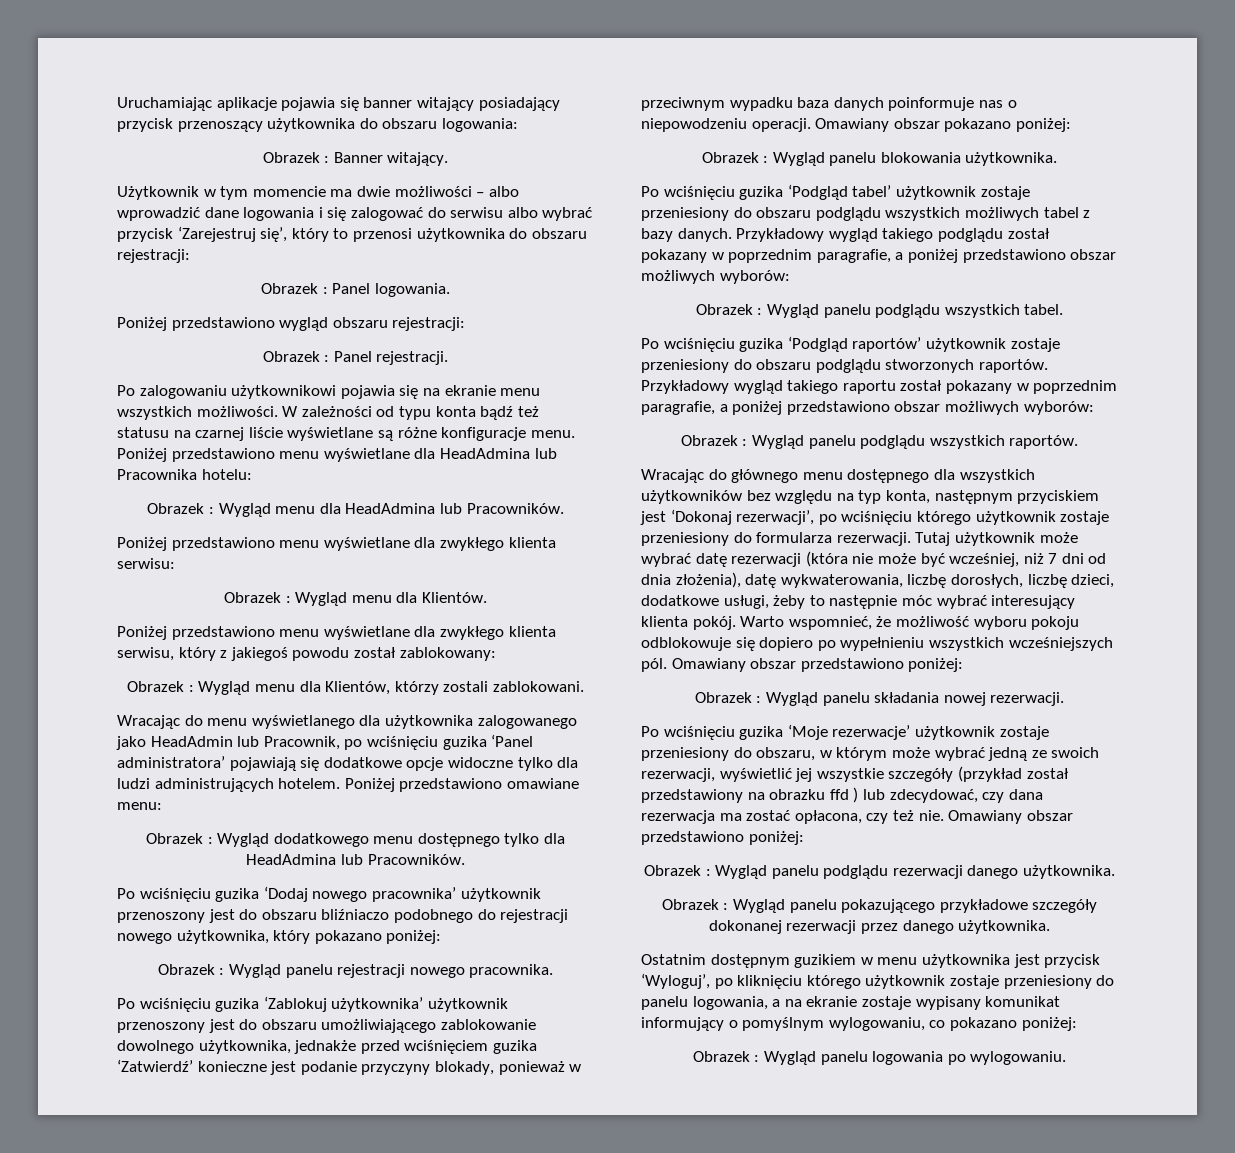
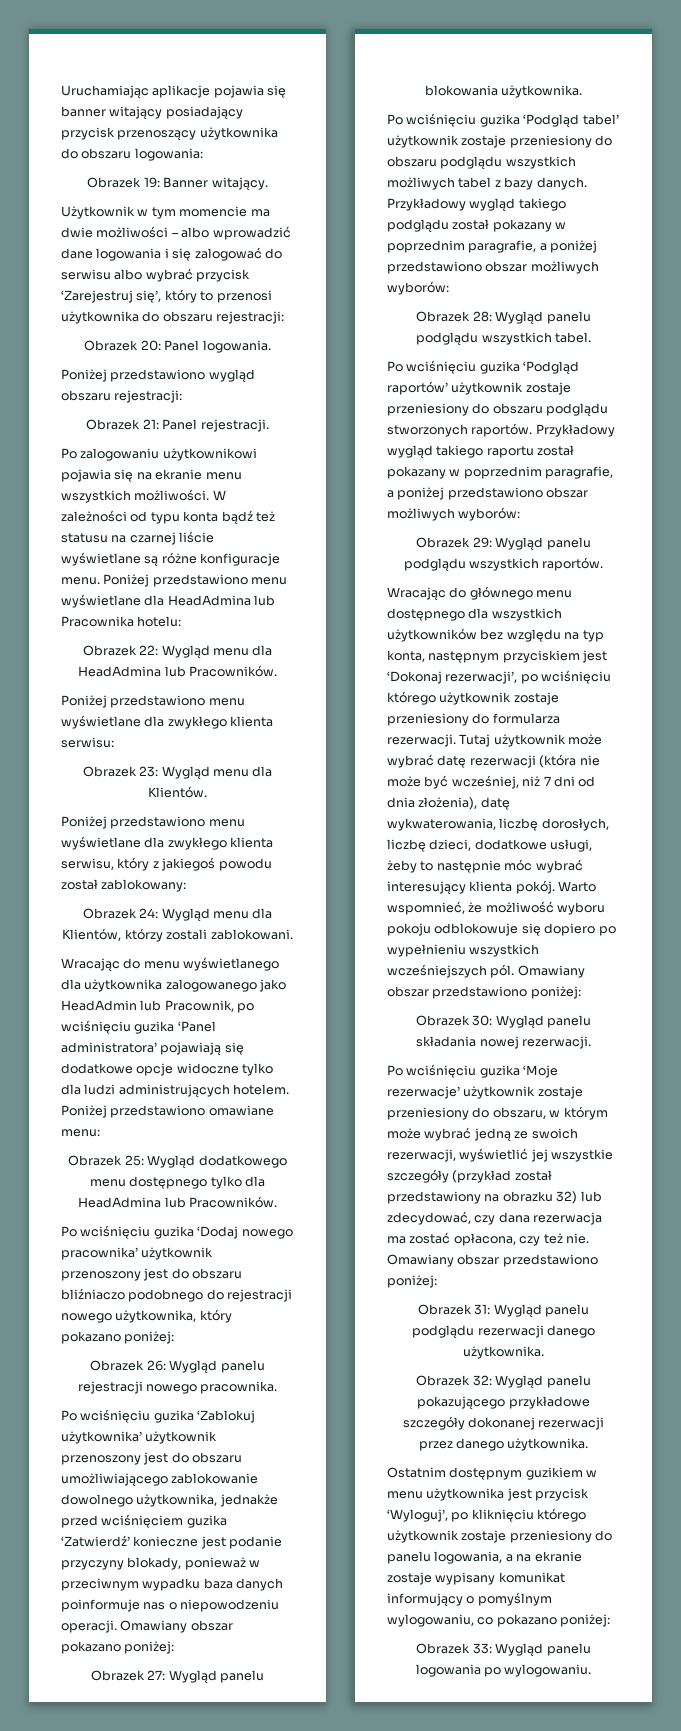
- Obrazek : Banner witający.
+ Obrazek 19: Banner witający.
- Obrazek : Panel logowania.
+ Obrazek 20: Panel logowania.
- Obrazek : Panel rejestracji.
+ Obrazek 21: Panel rejestracji.
- Obrazek : Wygląd menu dla HeadAdmina lub Pracowników.
+ Obrazek 22: Wygląd menu dla HeadAdmina lub Pracowników.
- Obrazek : Wygląd menu dla Klientów.
+ Obrazek 23: Wygląd menu dla Klientów.
- Obrazek : Wygląd menu dla Klientów, którzy zostali zablokowani.
+ Obrazek 24: Wygląd menu dla Klientów, którzy zostali zablokowani.
- Obrazek : Wygląd dodatkowego menu dostępnego tylko dla HeadAdmina lub Pracowników.
+ Obrazek 25: Wygląd dodatkowego menu dostępnego tylko dla HeadAdmina lub Pracowników.
- Obrazek : Wygląd panelu rejestracji nowego pracownika.
+ Obrazek 26: Wygląd panelu rejestracji nowego pracownika.
- Obrazek : Wygląd panelu blokowania użytkownika.
+ Obrazek 27: Wygląd panelu blokowania użytkownika.
- Obrazek : Wygląd panelu podglądu wszystkich tabel.
+ Obrazek 28: Wygląd panelu podglądu wszystkich tabel.
- Obrazek : Wygląd panelu podglądu wszystkich raportów.
+ Obrazek 29: Wygląd panelu podglądu wszystkich raportów.
- Obrazek : Wygląd panelu składania nowej rezerwacji.
+ Obrazek 30: Wygląd panelu składania nowej rezerwacji.
- Po wciśnięciu guzika ‘Moje rezerwacje’ użytkownik zostaje przeniesiony do obszaru, w którym może wybrać jedną ze swoich rezerwacji, wyświetlić jej wszystkie szczegóły (przykład został przedstawiony na obrazku ffd ) lub zdecydować, czy dana rezerwacja ma zostać opłacona, czy też nie.
+ Po wciśnięciu guzika ‘Moje rezerwacje’ użytkownik zostaje przeniesiony do obszaru, w którym może wybrać jedną ze swoich rezerwacji, wyświetlić jej wszystkie szczegóły (przykład został przedstawiony na obrazku 32) lub zdecydować, czy dana rezerwacja ma zostać opłacona, czy też nie.
- Obrazek : Wygląd panelu podglądu rezerwacji danego użytkownika.
+ Obrazek 31: Wygląd panelu podglądu rezerwacji danego użytkownika.
- Obrazek : Wygląd panelu pokazującego przykładowe szczegóły dokonanej rezerwacji przez danego użytkownika.
+ Obrazek 32: Wygląd panelu pokazującego przykładowe szczegóły dokonanej rezerwacji przez danego użytkownika.
- Obrazek : Wygląd panelu logowania po wylogowaniu.
+ Obrazek 33: Wygląd panelu logowania po wylogowaniu.

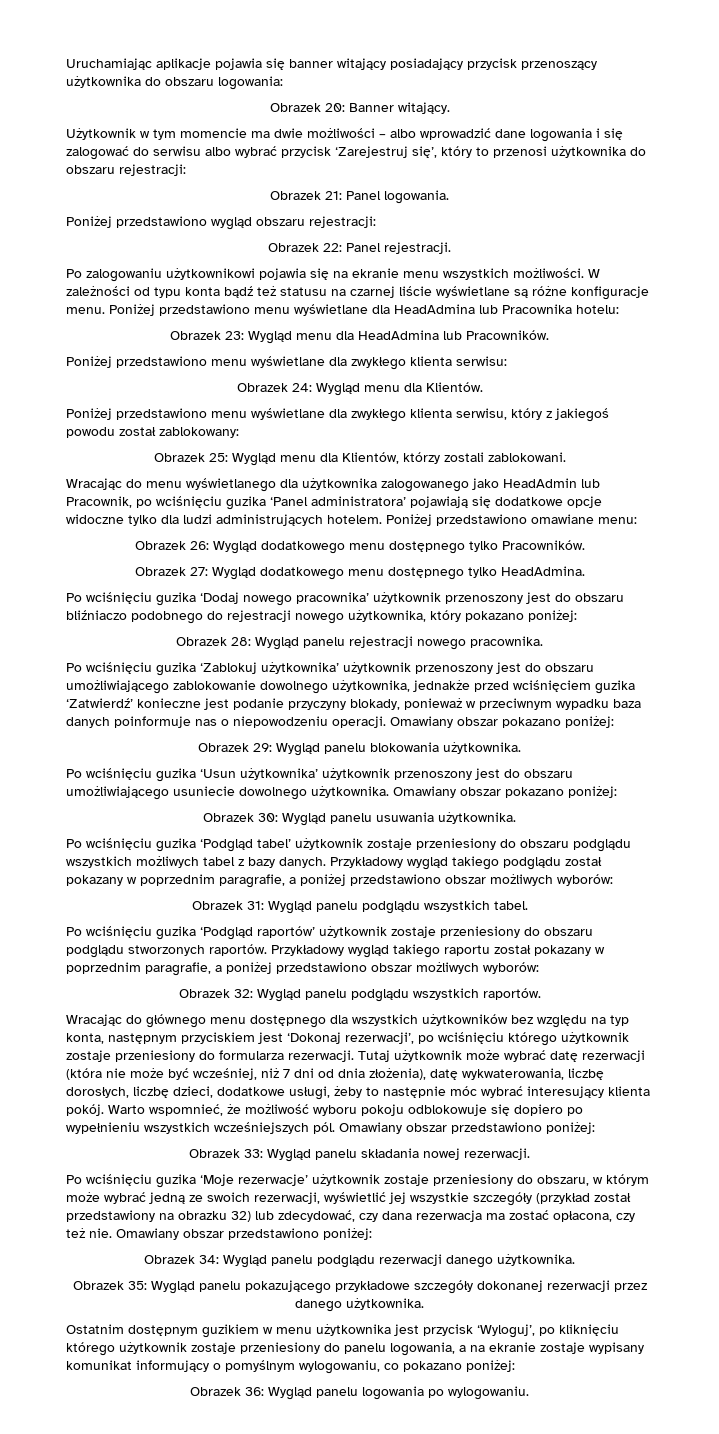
- Obrazek 19: Banner witający.
+ Obrazek 20: Banner witający.
- Obrazek 20: Panel logowania.
+ Obrazek 21: Panel logowania.
- Obrazek 21: Panel rejestracji.
+ Obrazek 22: Panel rejestracji.
- Obrazek 22: Wygląd menu dla HeadAdmina lub Pracowników.
+ Obrazek 23: Wygląd menu dla HeadAdmina lub Pracowników.
- Obrazek 23: Wygląd menu dla Klientów.
+ Obrazek 24: Wygląd menu dla Klientów.
- Obrazek 24: Wygląd menu dla Klientów, którzy zostali zablokowani.
+ Obrazek 25: Wygląd menu dla Klientów, którzy zostali zablokowani.
- Obrazek 25: Wygląd dodatkowego menu dostępnego tylko dla HeadAdmina lub Pracowników.
+ Obrazek 26: Wygląd dodatkowego menu dostępnego tylko Pracowników.
+ Obrazek 27: Wygląd dodatkowego menu dostępnego tylko HeadAdmina.
- Obrazek 26: Wygląd panelu rejestracji nowego pracownika.
+ Obrazek 28: Wygląd panelu rejestracji nowego pracownika.
- Obrazek 27: Wygląd panelu blokowania użytkownika.
+ Obrazek 29: Wygląd panelu blokowania użytkownika.
+ Po wciśnięciu guzika ‘Usun użytkownika’ użytkownik przenoszony jest do obszaru umożliwiającego usuniecie dowolnego użytkownika. Omawiany obszar pokazano poniżej:
+ Obrazek 30: Wygląd panelu usuwania użytkownika.
- Obrazek 28: Wygląd panelu podglądu wszystkich tabel.
+ Obrazek 31: Wygląd panelu podglądu wszystkich tabel.
- Obrazek 29: Wygląd panelu podglądu wszystkich raportów.
+ Obrazek 32: Wygląd panelu podglądu wszystkich raportów.
- Obrazek 30: Wygląd panelu składania nowej rezerwacji.
+ Obrazek 33: Wygląd panelu składania nowej rezerwacji.
- Obrazek 31: Wygląd panelu podglądu rezerwacji danego użytkownika.
+ Obrazek 34: Wygląd panelu podglądu rezerwacji danego użytkownika.
- Obrazek 32: Wygląd panelu pokazującego przykładowe szczegóły dokonanej rezerwacji przez danego użytkownika.
+ Obrazek 35: Wygląd panelu pokazującego przykładowe szczegóły dokonanej rezerwacji przez danego użytkownika.
- Obrazek 33: Wygląd panelu logowania po wylogowaniu.
+ Obrazek 36: Wygląd panelu logowania po wylogowaniu.

